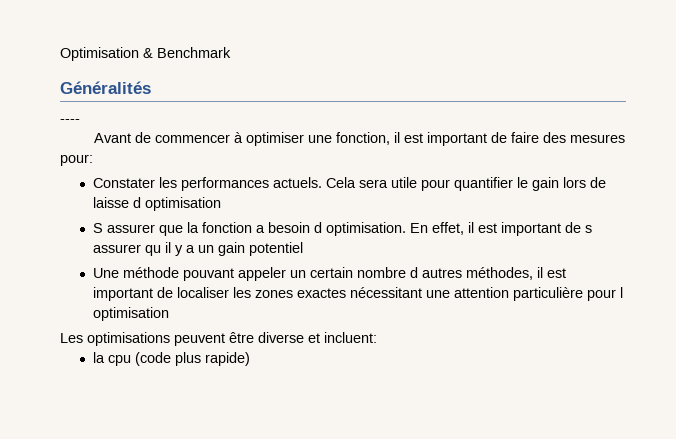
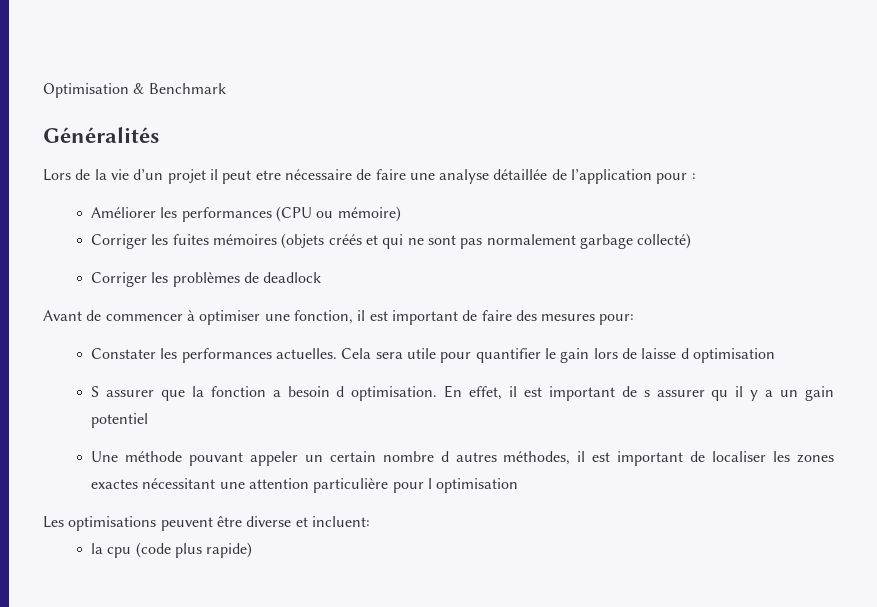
- ----
+ Lors de la vie d’un projet il peut etre nécessaire de faire une analyse détaillée de l’application pour :
+ Améliorer les performances (CPU ou mémoire)
+ Corriger les fuites mémoires (objets créés et qui ne sont pas normalement garbage collecté)
+ Corriger les problèmes de deadlock
- Constater les performances actuels.
+ Constater les performances actuelles.

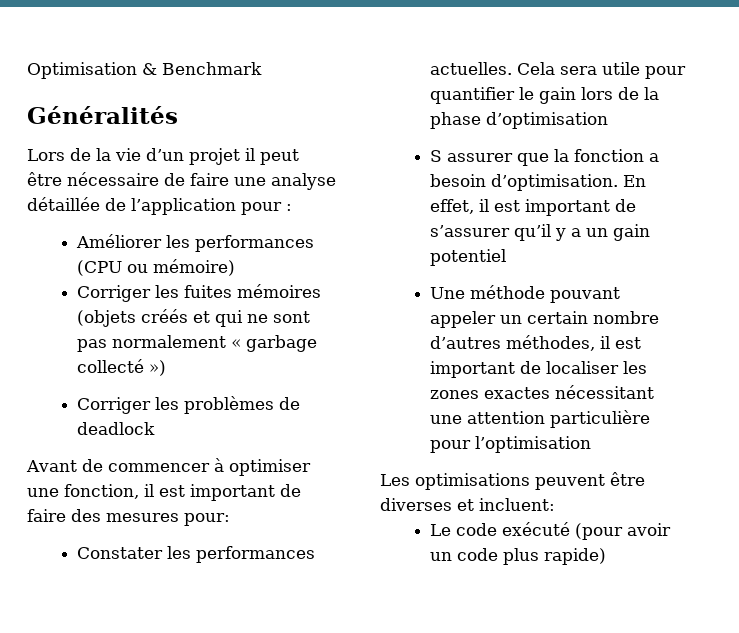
- Lors de la vie d’un projet il peut etre nécessaire de faire une analyse détaillée de l’application pour :
+ Lors de la vie d’un projet il peut être nécessaire de faire une analyse détaillée de l’application pour :
- Corriger les fuites mémoires (objets créés et qui ne sont pas normalement garbage collecté)
+ Corriger les fuites mémoires (objets créés et qui ne sont pas normalement « garbage collecté »)
- Cela sera utile pour quantifier le gain lors de laisse d optimisation
+ Cela sera utile pour quantifier le gain lors de la phase d’optimisation
- S assurer que la fonction a besoin d optimisation.
+ S assurer que la fonction a besoin d’optimisation.
- En effet, il est important de s assurer qu il y a un gain potentiel
+ En effet, il est important de s’assurer qu’il y a un gain potentiel
- Une méthode pouvant appeler un certain nombre d autres méthodes, il est important de localiser les zones exactes nécessitant une attention particulière pour l optimisation
+ Une méthode pouvant appeler un certain nombre d’autres méthodes, il est important de localiser les zones exactes nécessitant une attention particulière pour l’optimisation
- Les optimisations peuvent être diverse et incluent:
+ Les optimisations peuvent être diverses et incluent:
- la cpu (code plus rapide)
+ Le code exécuté (pour avoir un code plus rapide)

